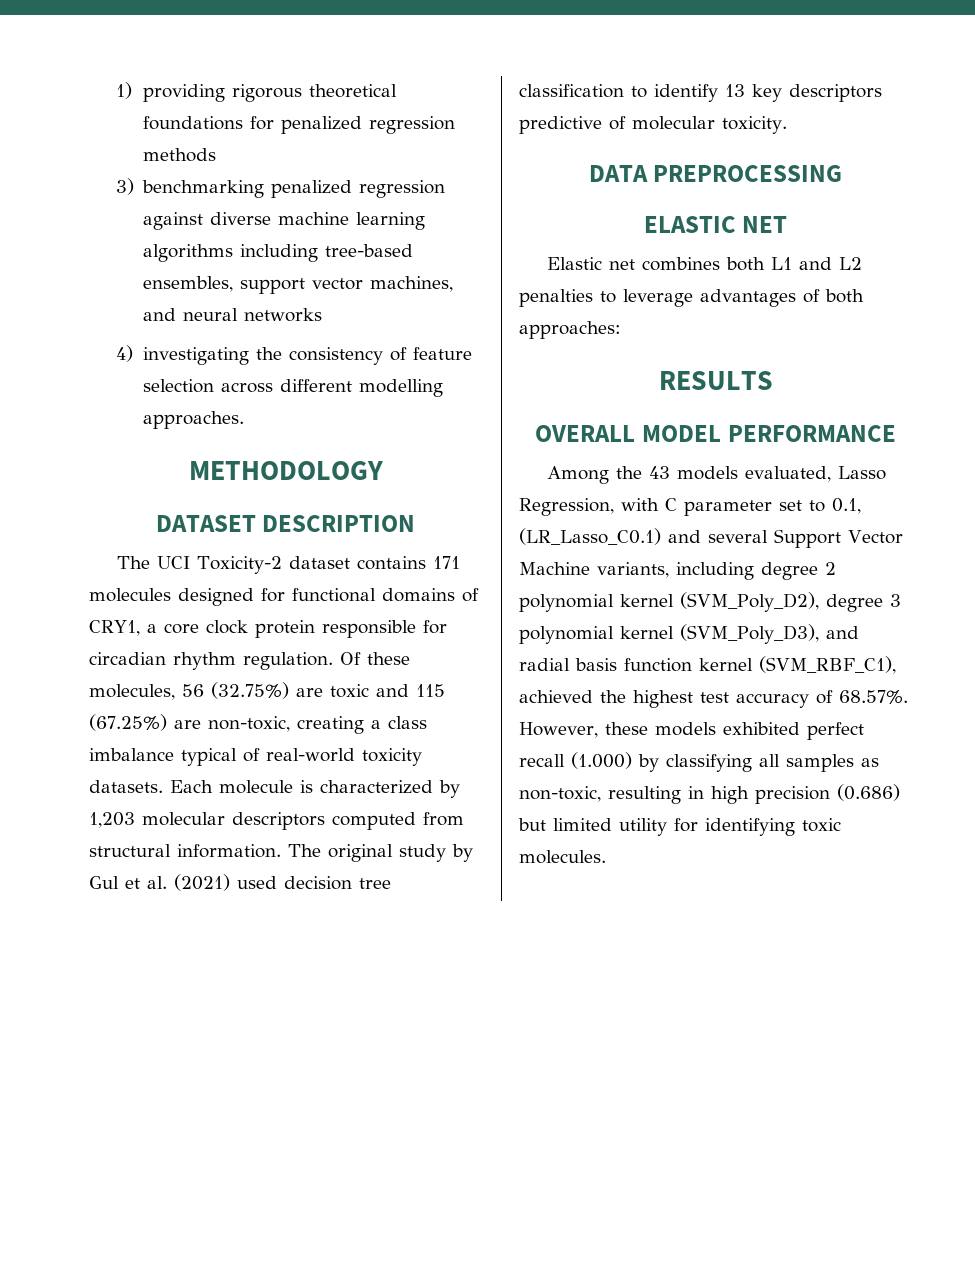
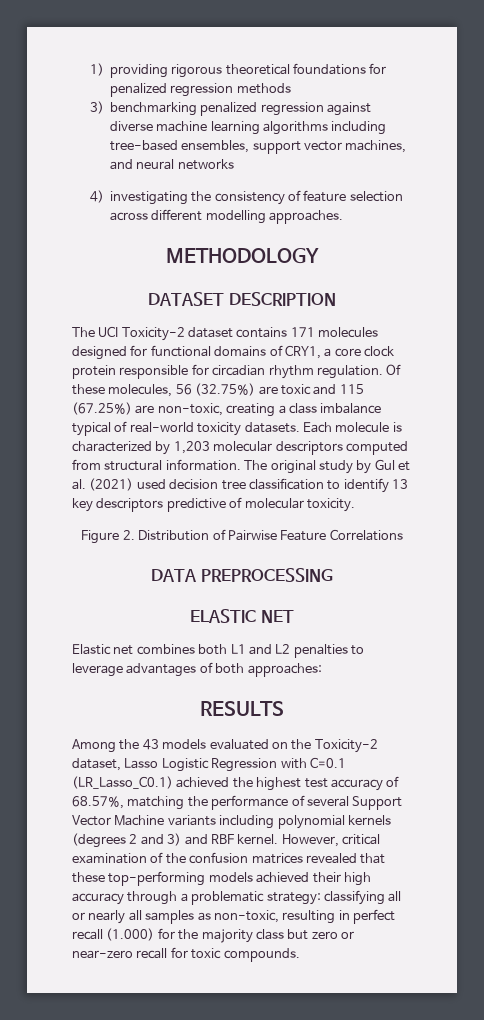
+ Figure 2. Distribution of Pairwise Feature Correlations
- OVERALL MODEL PERFORMANCE
- Among the 43 models evaluated, Lasso Regression, with C parameter set to 0.1, (LR_Lasso_C0.1) and several Support Vector Machine variants, including degree 2 polynomial kernel (SVM_Poly_D2), degree 3 polynomial kernel (SVM_Poly_D3), and radial basis function kernel (SVM_RBF_C1), achieved the highest test accuracy of 68.57%. However, these models exhibited perfect recall (1.000) by classifying all samples as non-toxic, resulting in high precision (0.686) but limited utility for identifying toxic molecules.
+ Among the 43 models evaluated on the Toxicity-2 dataset, Lasso Logistic Regression with C=0.1 (LR_Lasso_C0.1) achieved the highest test accuracy of 68.57%, matching the performance of several Support Vector Machine variants including polynomial kernels (degrees 2 and 3) and RBF kernel. However, critical examination of the confusion matrices revealed that these top-performing models achieved their high accuracy through a problematic strategy: classifying all or nearly all samples as non-toxic, resulting in perfect recall (1.000) for the majority class but zero or near-zero recall for toxic compounds.

